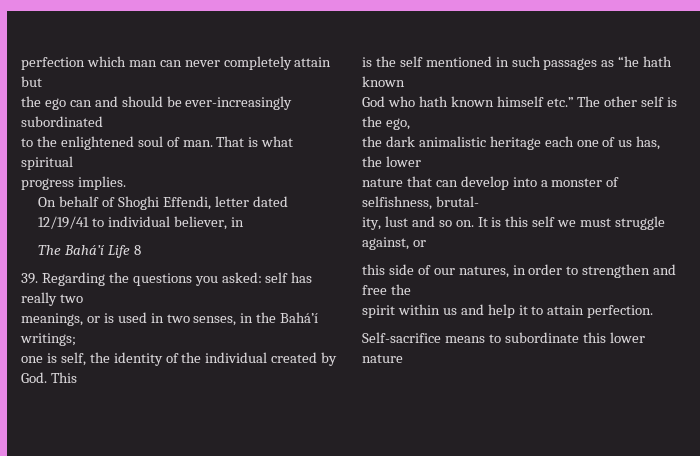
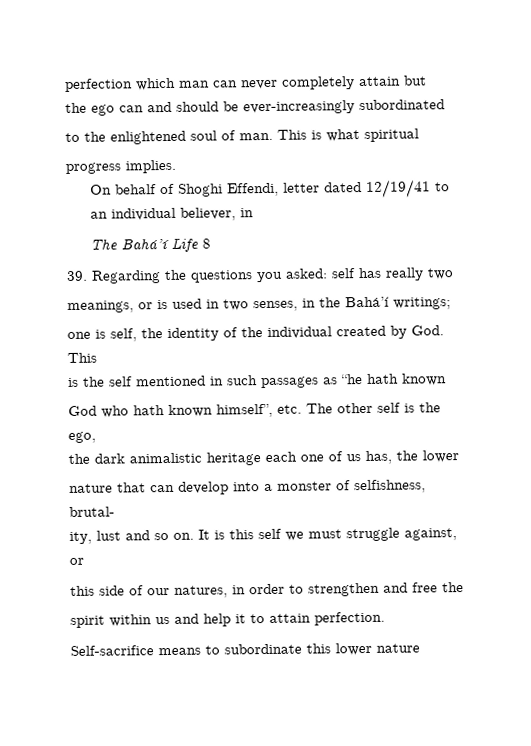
- That is what spiritual
+ This is what spiritual
- On behalf of Shoghi Effendi, letter dated 12/19/41 to individual believer, in
+ On behalf of Shoghi Effendi, letter dated 12/19/41 to an individual believer, in
- God who hath known himself etc.” The other self is the ego,
+ God who hath known himself”, etc. The other self is the ego,

